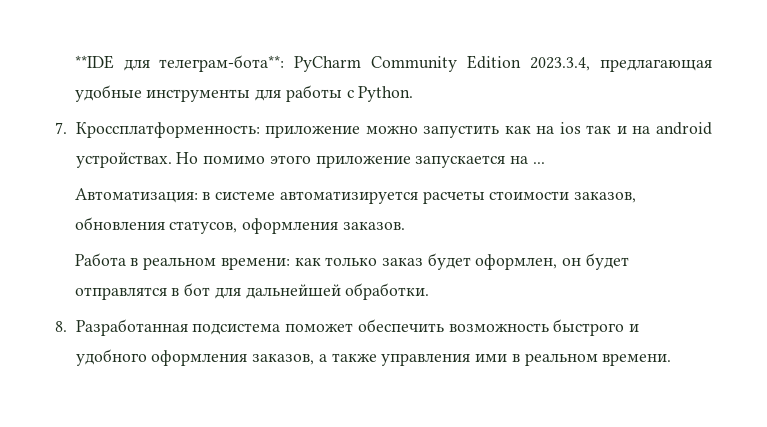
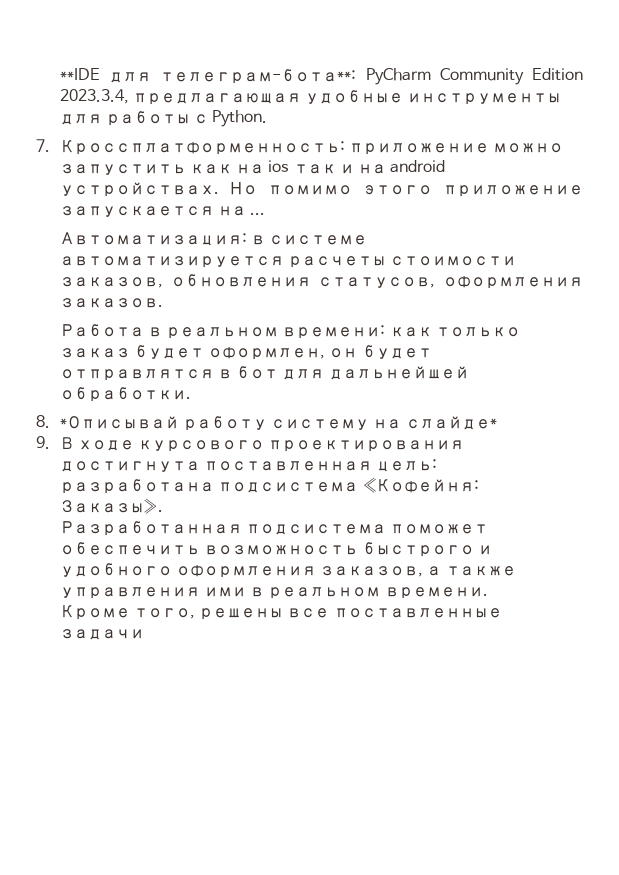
- 8. Разработанная подсистема поможет обеспечить возможность быстрого и удобного оформления заказов, а также управления ими в реальном времени.
+ 8. *Описывай работу систему на слайде*
+ 9. В ходе курсового проектирования достигнута поставленная цель: разработана подсистема «Кофейня: Заказы».
+ Разработанная подсистема поможет обеспечить возможность быстрого и удобного оформления заказов, а также управления ими в реальном времени.
+ Кроме того, решены все поставленные задачи

